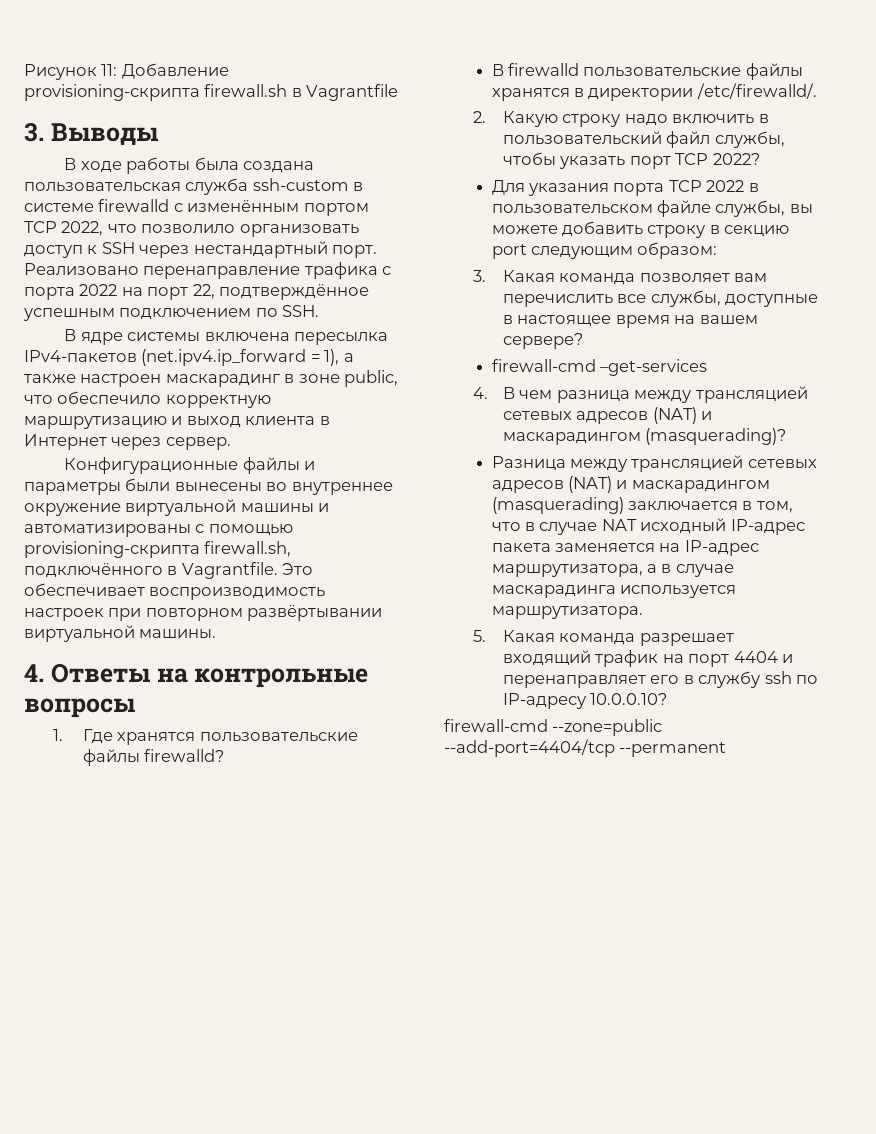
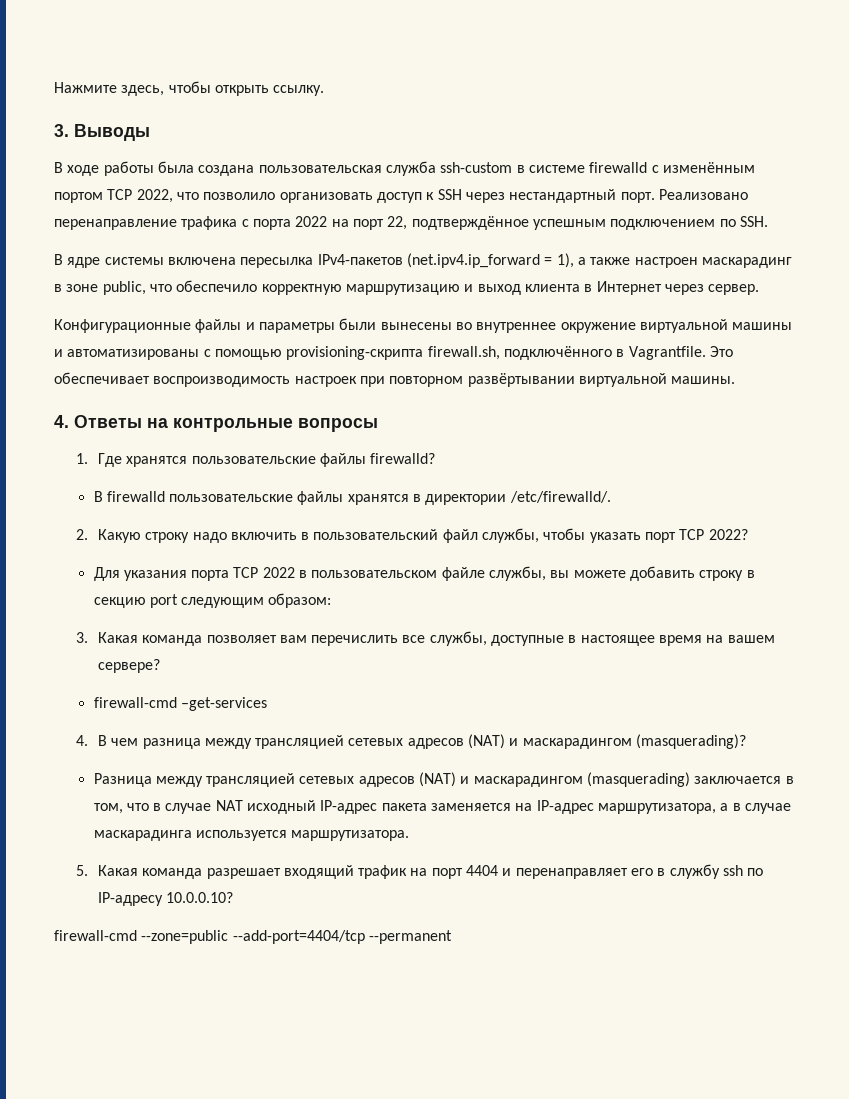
- Рисунок 11: Добавление provisioning-скрипта firewall.sh в Vagrantfile
+ Нажмите здесь, чтобы открыть ссылку.

